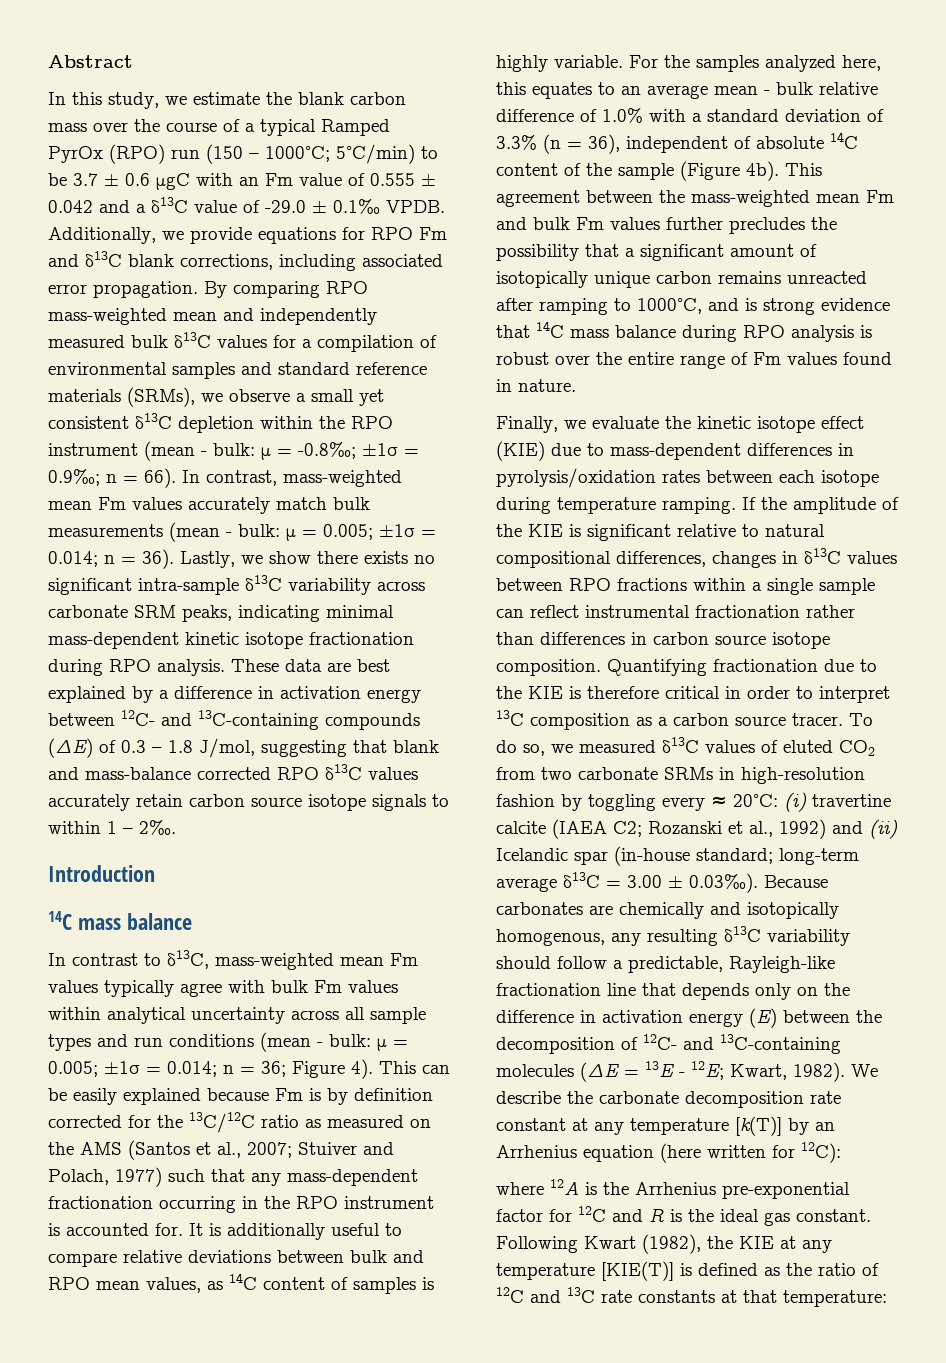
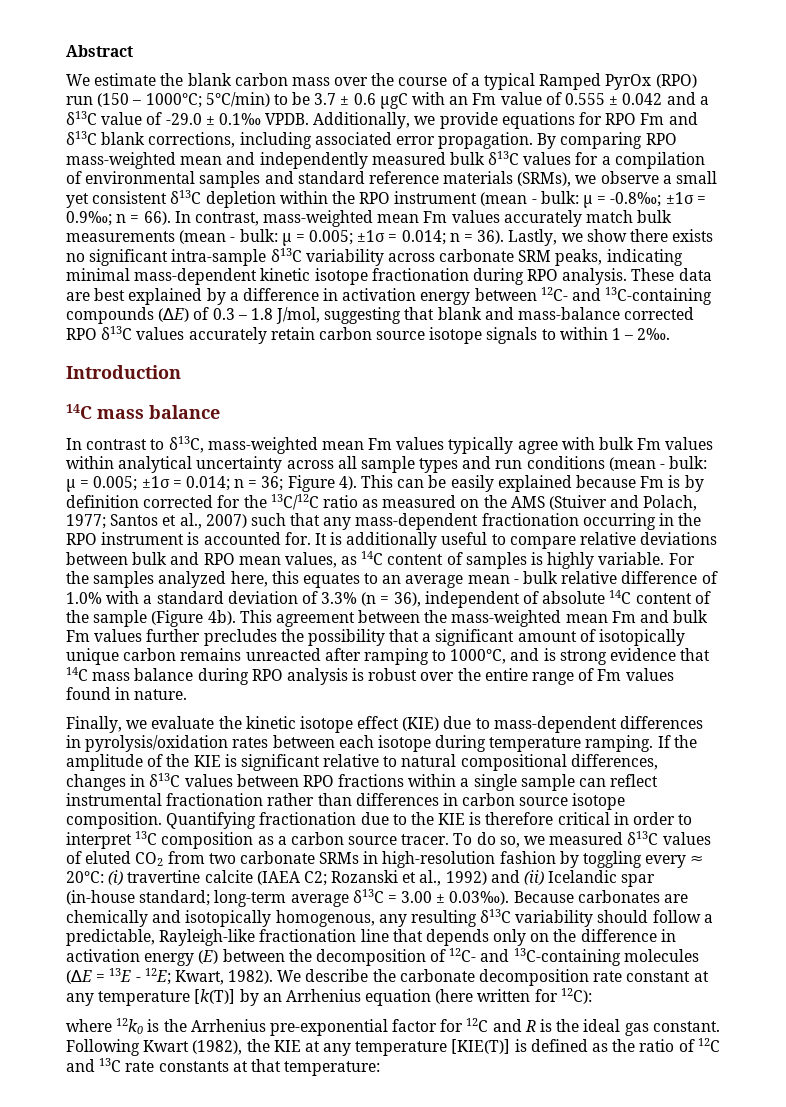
- In this study, we estimate the blank carbon mass over the course of a typical Ramped PyrOx (RPO) run (150 – 1000°C; 5°C/min) to be 3.7 ± 0.6 μgC with an Fm value of 0.555 ± 0.042 and a δ13C value of -29.0 ± 0.1‰ VPDB.
+ We estimate the blank carbon mass over the course of a typical Ramped PyrOx (RPO) run (150 – 1000°C; 5°C/min) to be 3.7 ± 0.6 μgC with an Fm value of 0.555 ± 0.042 and a δ13C value of -29.0 ± 0.1‰ VPDB.
- This can be easily explained because Fm is by definition corrected for the 13C/12C ratio as measured on the AMS (Santos et al., 2007; Stuiver and Polach, 1977) such that any mass-dependent fractionation occurring in the RPO instrument is accounted for.
+ This can be easily explained because Fm is by definition corrected for the 13C/12C ratio as measured on the AMS (Stuiver and Polach, 1977; Santos et al., 2007) such that any mass-dependent fractionation occurring in the RPO instrument is accounted for.
- where 12A is the Arrhenius pre-exponential factor for 12C and R is the ideal gas constant.
+ where 12k0 is the Arrhenius pre-exponential factor for 12C and R is the ideal gas constant.

